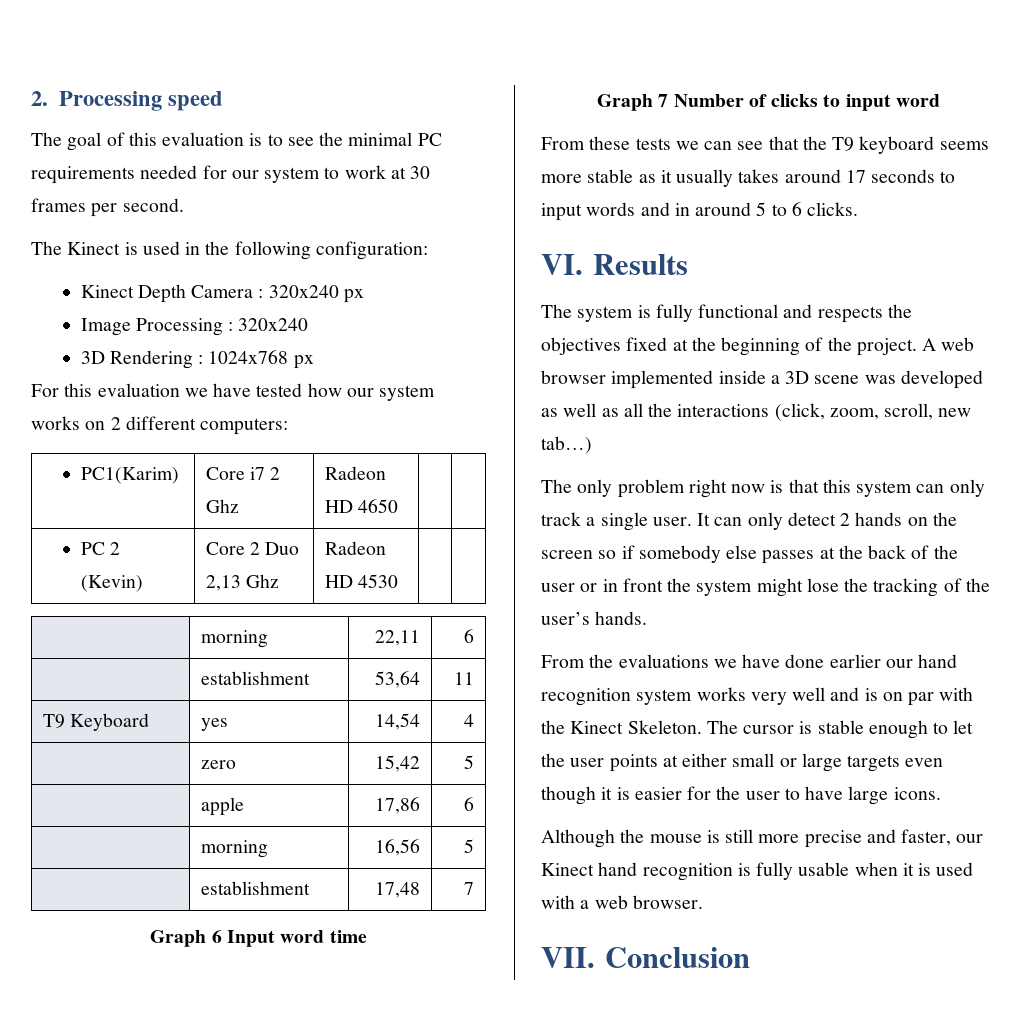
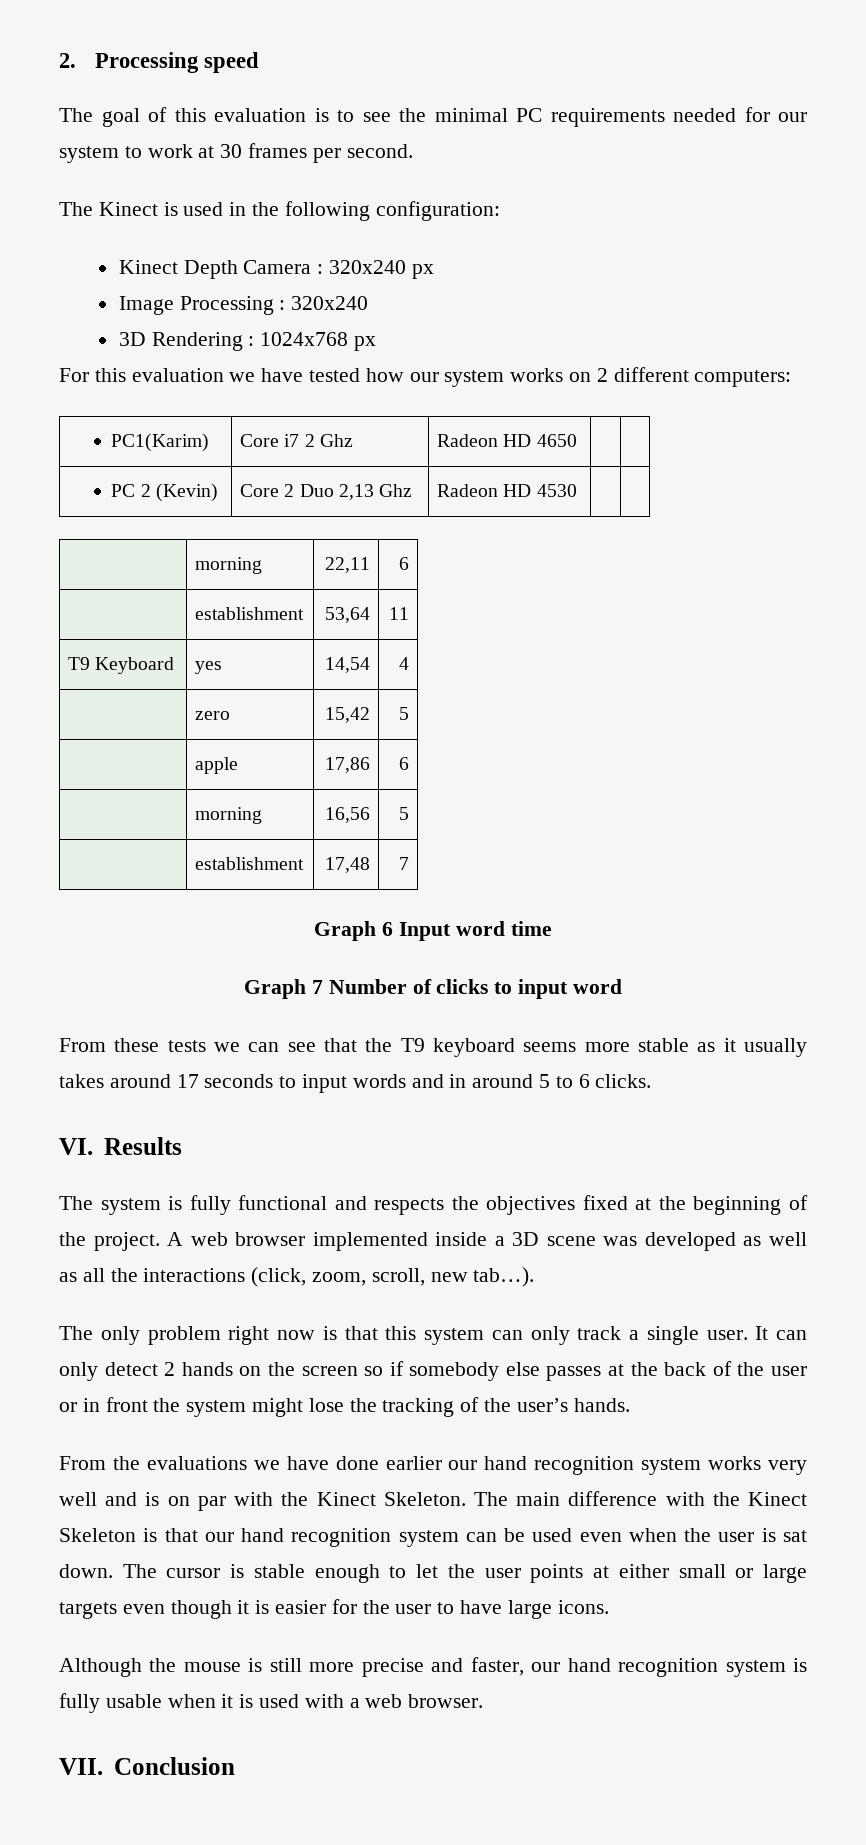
- A web browser implemented inside a 3D scene was developed as well as all the interactions (click, zoom, scroll, new tab…)
+ A web browser implemented inside a 3D scene was developed as well as all the interactions (click, zoom, scroll, new tab…).
- The cursor is stable enough to let the user points at either small or large targets even though it is easier for the user to have large icons.
+ The main difference with the Kinect Skeleton is that our hand recognition system can be used even when the user is sat down. The cursor is stable enough to let the user points at either small or large targets even though it is easier for the user to have large icons.
- Although the mouse is still more precise and faster, our Kinect hand recognition is fully usable when it is used with a web browser.
+ Although the mouse is still more precise and faster, our hand recognition system is fully usable when it is used with a web browser.

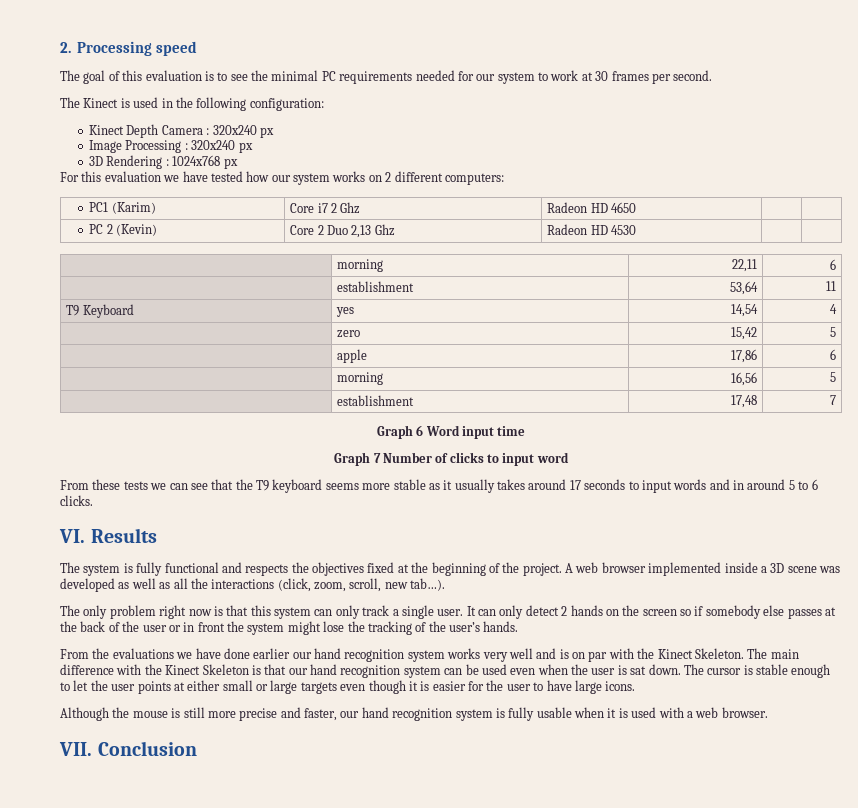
- Image Processing : 320x240
+ Image Processing : 320x240 px
- PC1(Karim) | Core i7 2 Ghz | Radeon HD 4650 | |
+ PC1 (Karim) | Core i7 2 Ghz | Radeon HD 4650 | |
- Graph 6 Input word time
+ Graph 6 Word input time

